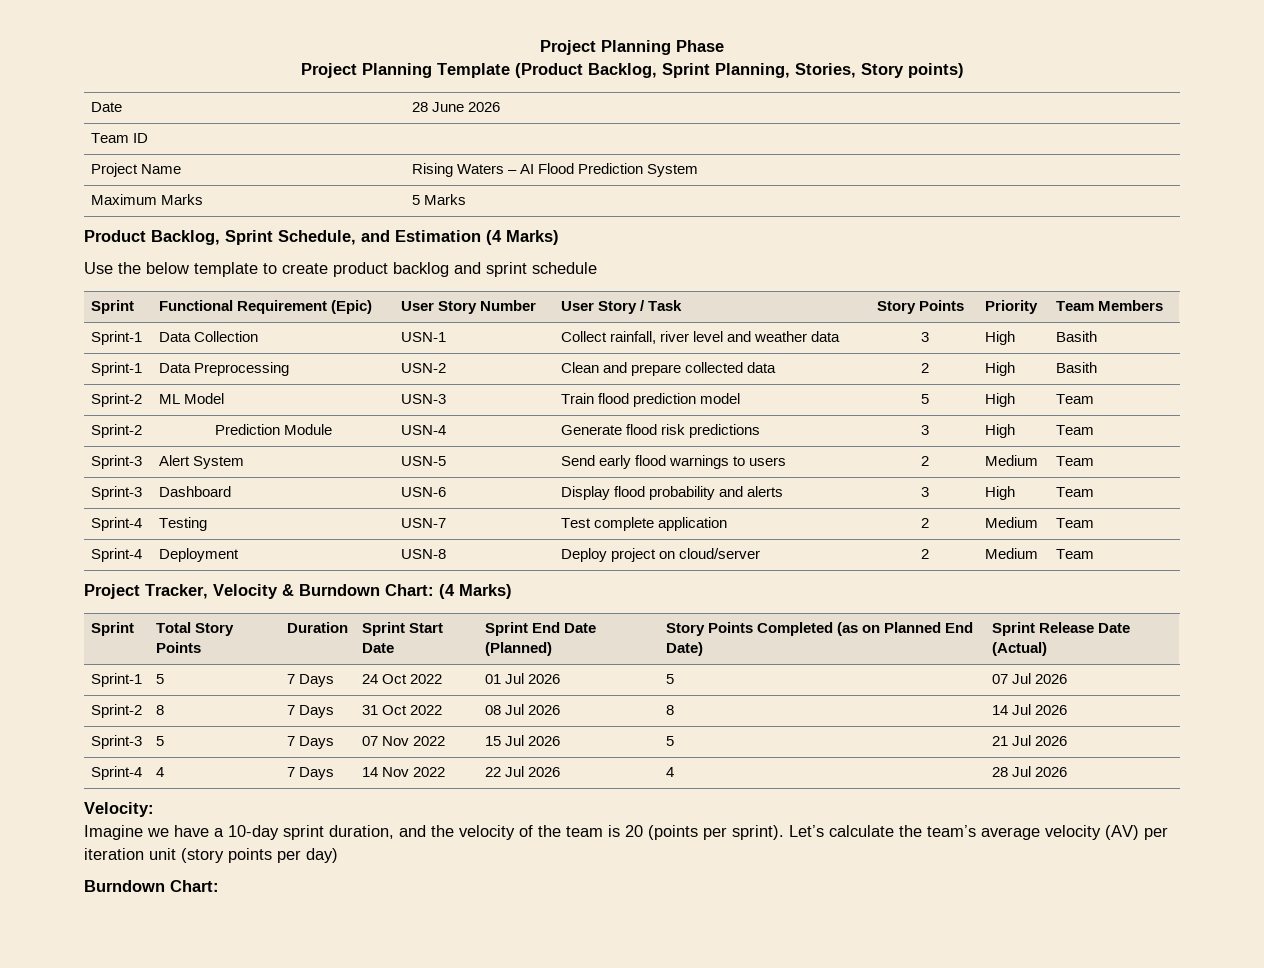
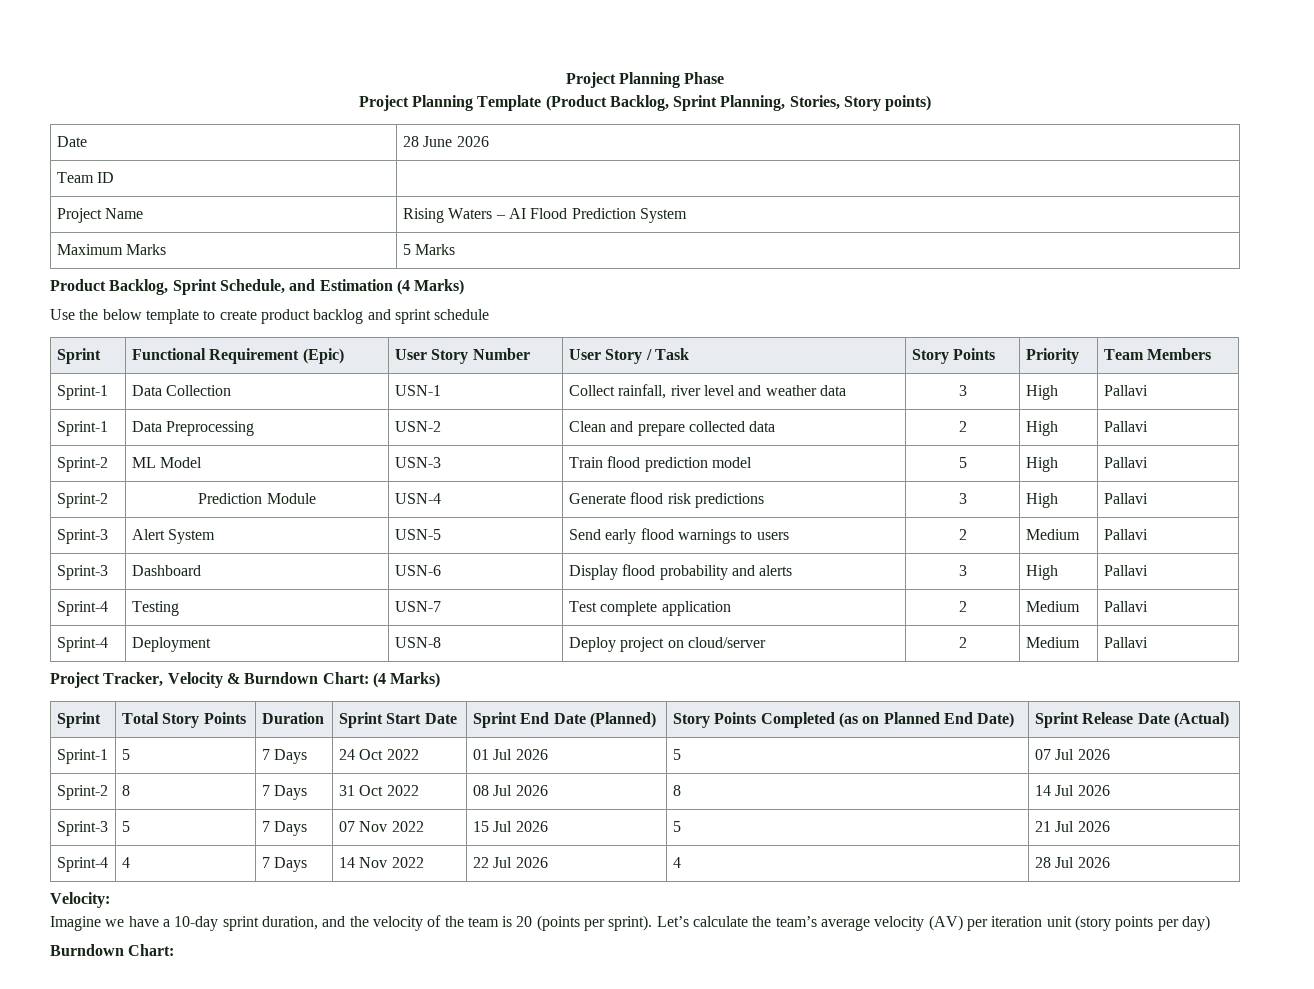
- Sprint-1 | Data Collection | USN-1 | Collect rainfall, river level and weather data | 3 | High | Basith
+ Sprint-1 | Data Collection | USN-1 | Collect rainfall, river level and weather data | 3 | High | Pallavi
- Sprint-1 | Data Preprocessing | USN-2 | Clean and prepare collected data | 2 | High | Basith
+ Sprint-1 | Data Preprocessing | USN-2 | Clean and prepare collected data | 2 | High | Pallavi
- Sprint-2 | ML Model | USN-3 | Train flood prediction model | 5 | High | Team
+ Sprint-2 | ML Model | USN-3 | Train flood prediction model | 5 | High | Pallavi
- Sprint-2 | Prediction Module | USN-4 | Generate flood risk predictions | 3 | High | Team
+ Sprint-2 | Prediction Module | USN-4 | Generate flood risk predictions | 3 | High | Pallavi
- Sprint-3 | Alert System | USN-5 | Send early flood warnings to users | 2 | Medium | Team
+ Sprint-3 | Alert System | USN-5 | Send early flood warnings to users | 2 | Medium | Pallavi
- Sprint-3 | Dashboard | USN-6 | Display flood probability and alerts | 3 | High | Team
+ Sprint-3 | Dashboard | USN-6 | Display flood probability and alerts | 3 | High | Pallavi
- Sprint-4 | Testing | USN-7 | Test complete application | 2 | Medium | Team
+ Sprint-4 | Testing | USN-7 | Test complete application | 2 | Medium | Pallavi
- Sprint-4 | Deployment | USN-8 | Deploy project on cloud/server | 2 | Medium | Team
+ Sprint-4 | Deployment | USN-8 | Deploy project on cloud/server | 2 | Medium | Pallavi

